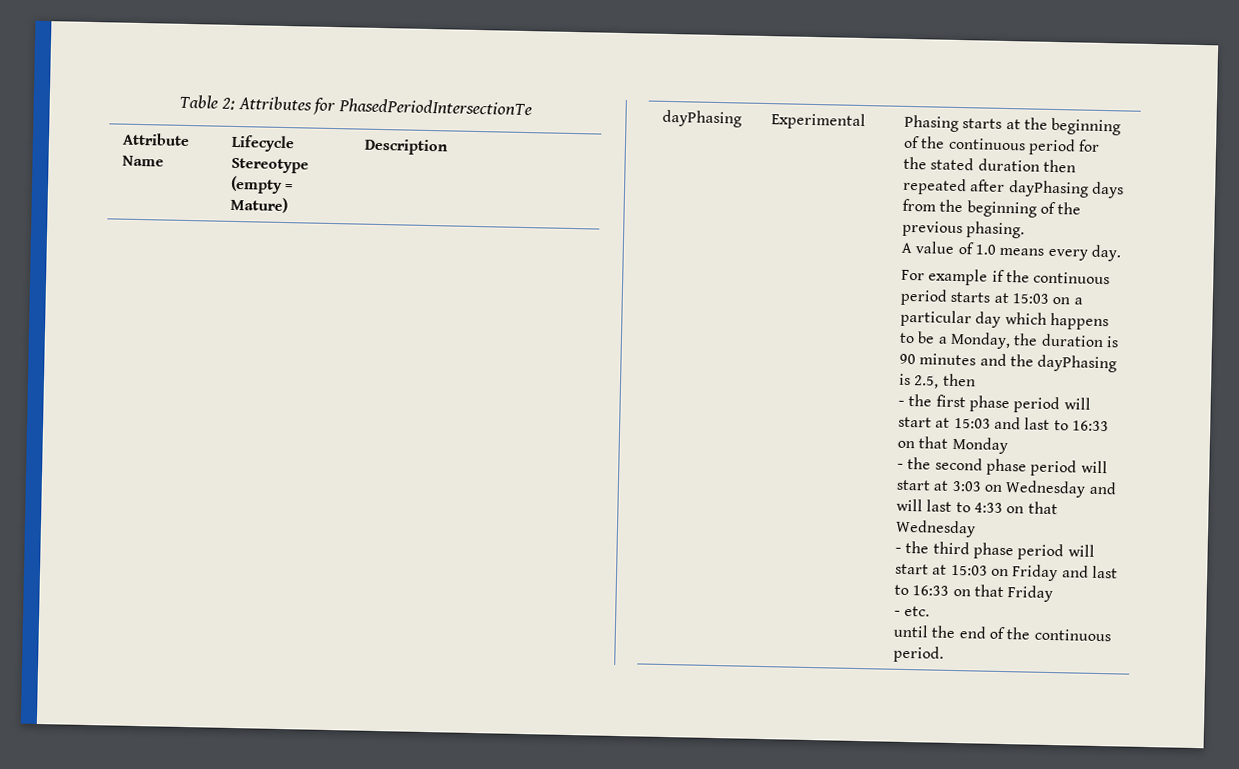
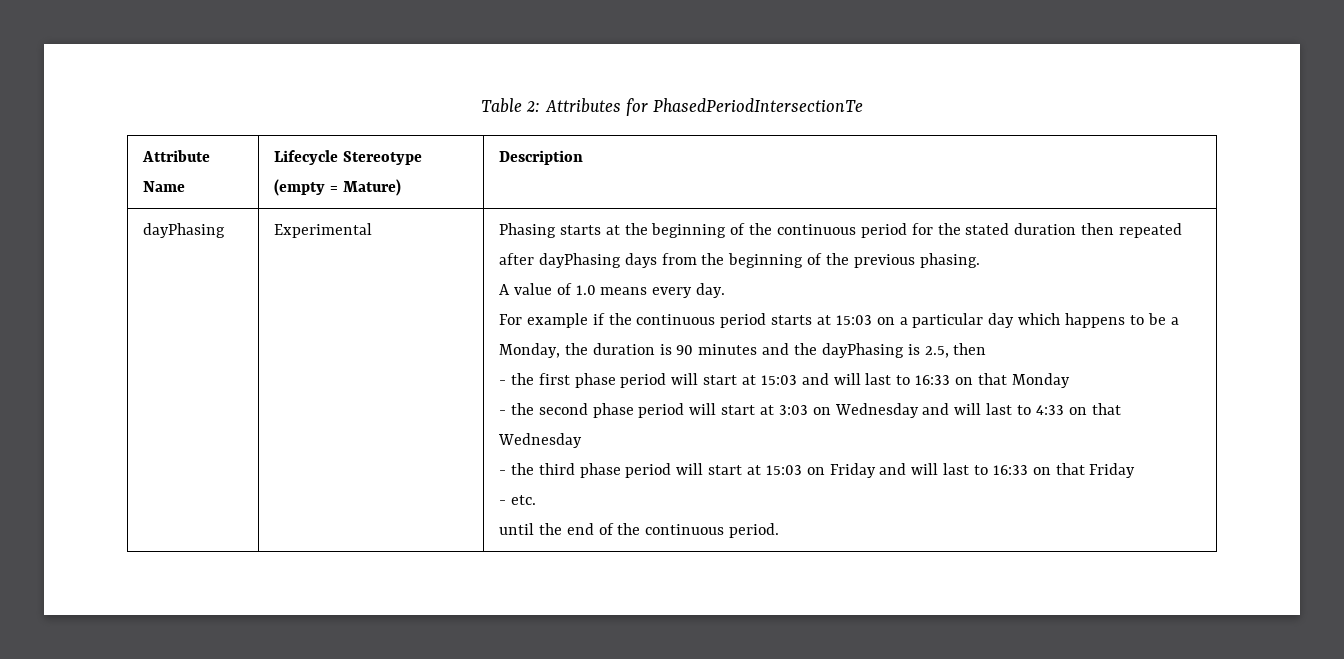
- - the first phase period will start at 15:03 and last to 16:33 on that Monday
+ - the first phase period will start at 15:03 and will last to 16:33 on that Monday
- - the third phase period will start at 15:03 on Friday and last to 16:33 on that Friday
+ - the third phase period will start at 15:03 on Friday and will last to 16:33 on that Friday

